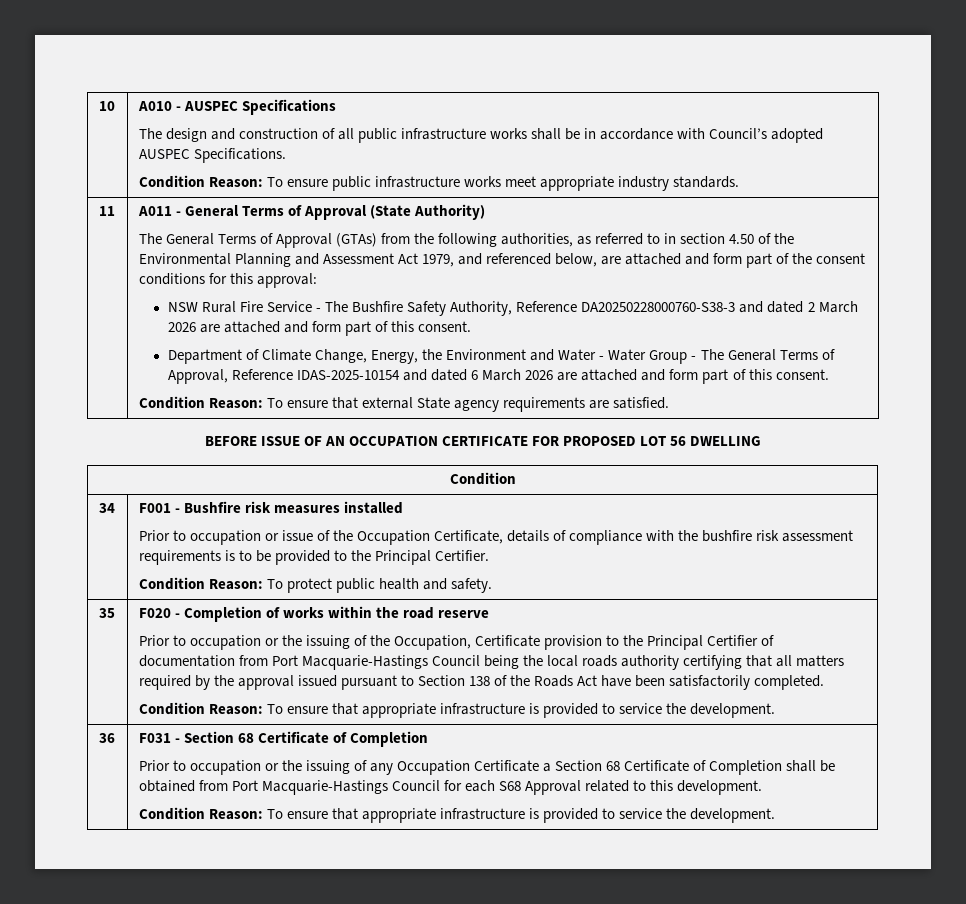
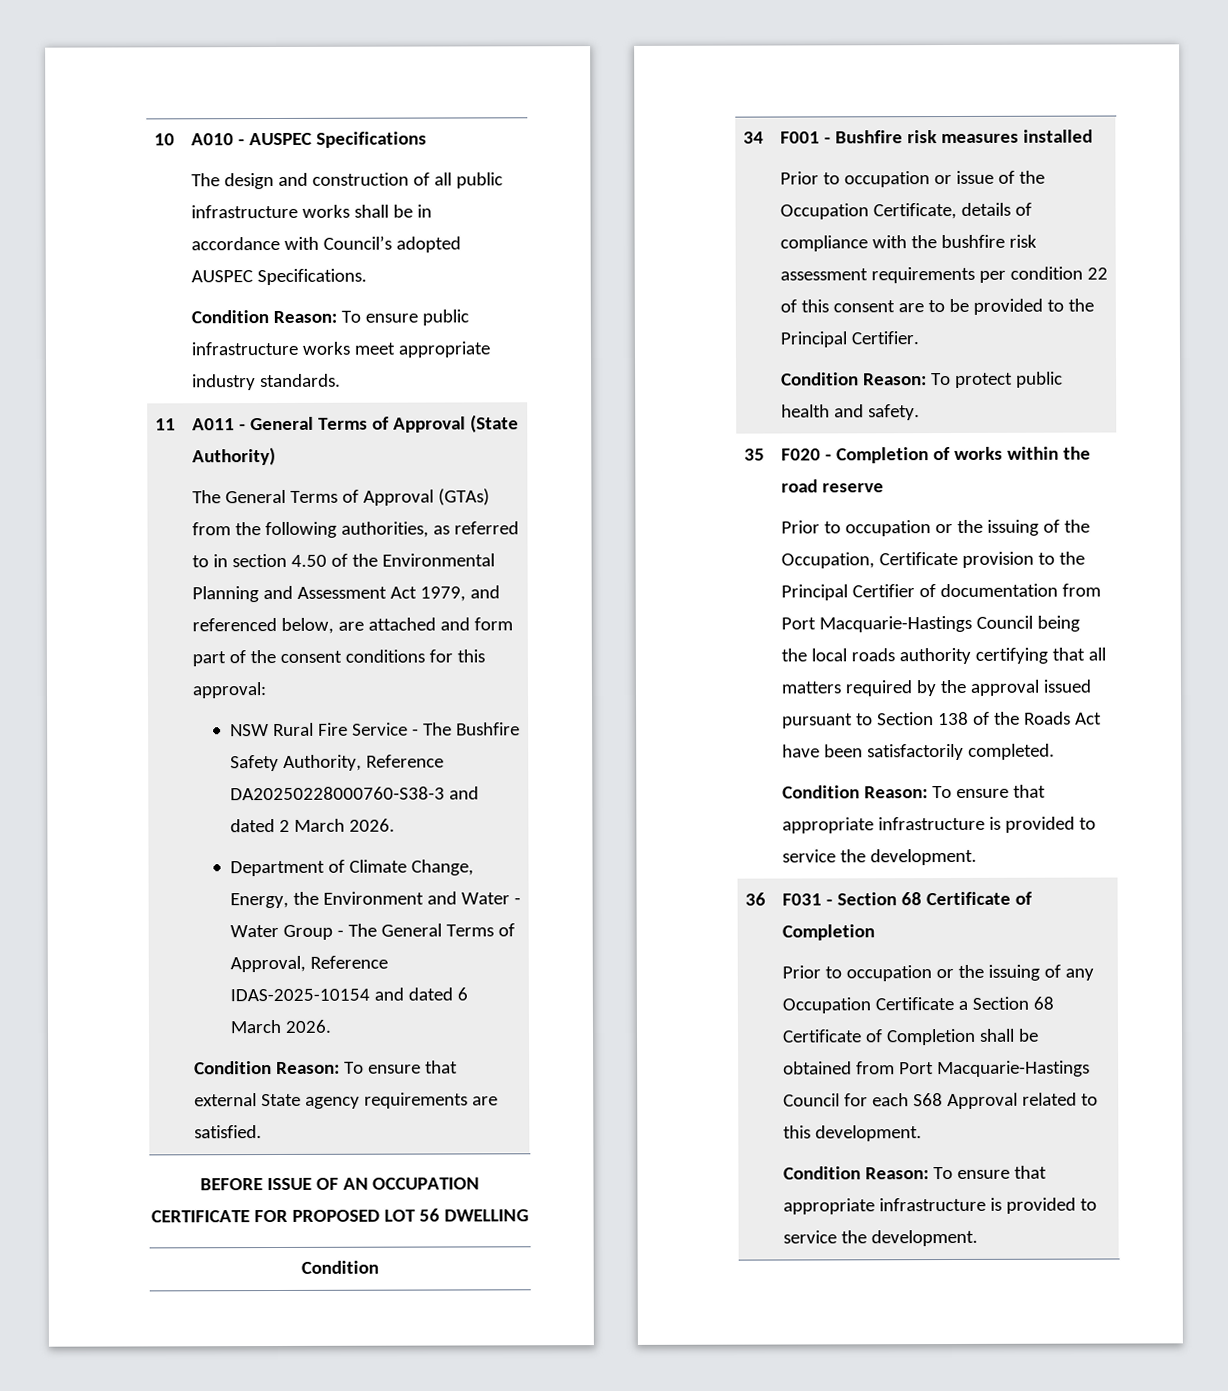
- NSW Rural Fire Service - The Bushfire Safety Authority, Reference DA20250228000760-S38-3 and dated 2 March 2026 are attached and form part of this consent.
+ NSW Rural Fire Service - The Bushfire Safety Authority, Reference DA20250228000760-S38-3 and dated 2 March 2026.
- Department of Climate Change, Energy, the Environment and Water - Water Group - The General Terms of Approval, Reference IDAS-2025-10154 and dated 6 March 2026 are attached and form part of this consent.
+ Department of Climate Change, Energy, the Environment and Water - Water Group - The General Terms of Approval, Reference IDAS-2025-10154 and dated 6 March 2026.
- Prior to occupation or issue of the Occupation Certificate, details of compliance with the bushfire risk assessment requirements is to be provided to the Principal Certifier.
+ Prior to occupation or issue of the Occupation Certificate, details of compliance with the bushfire risk assessment requirements per condition 22 of this consent are to be provided to the Principal Certifier.

